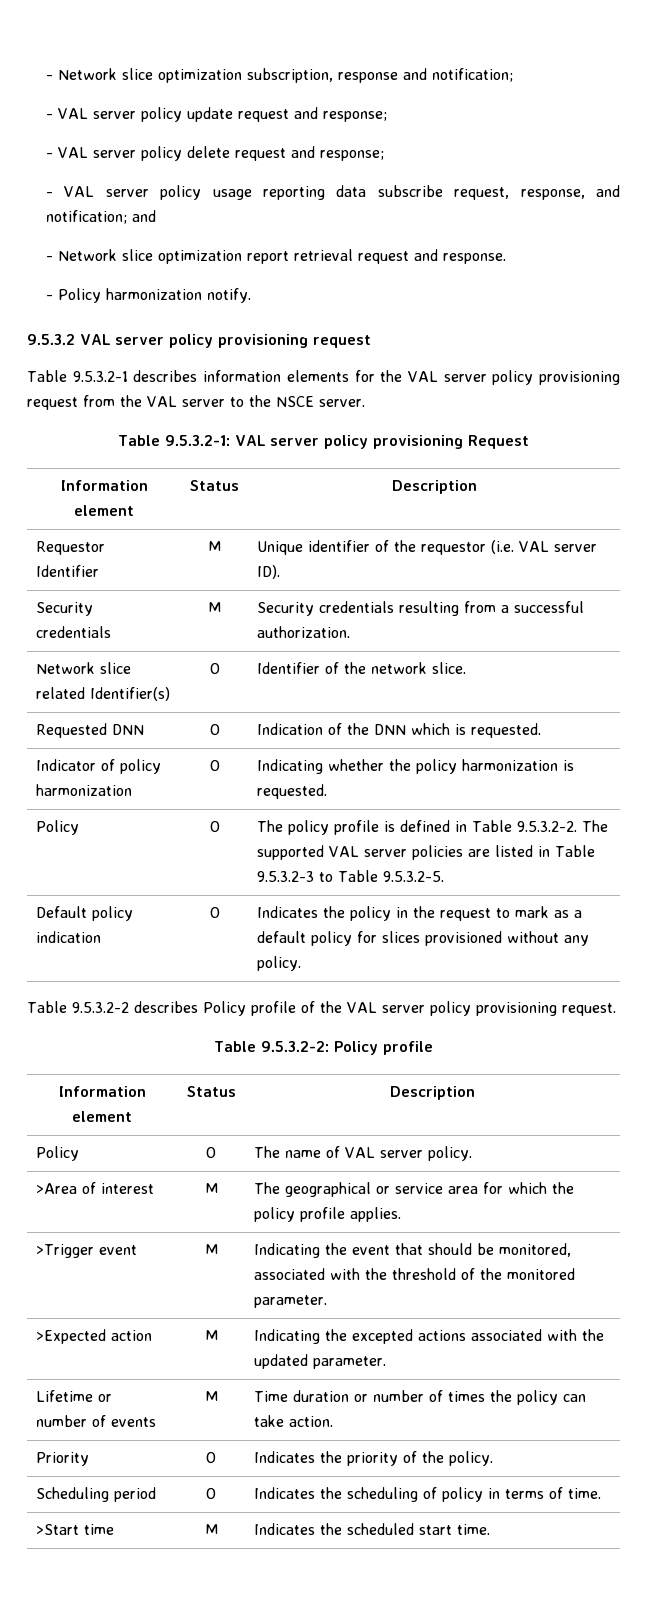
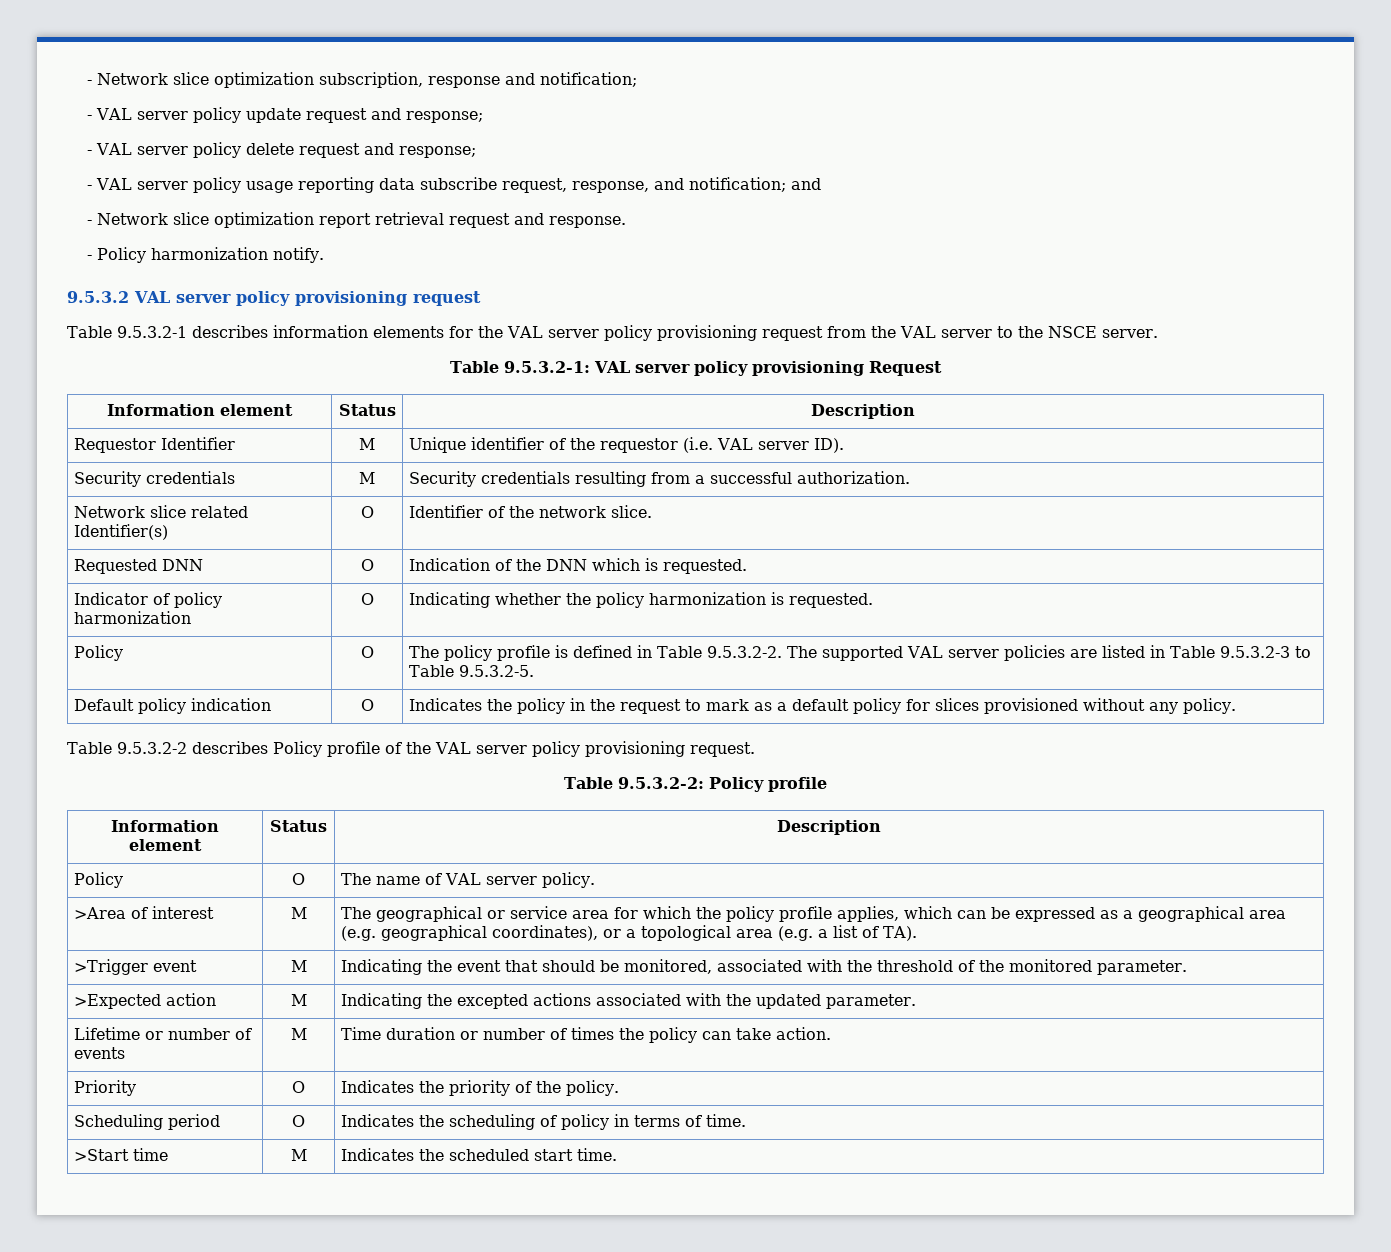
- >Area of interest | M | The geographical or service area for which the policy profile applies.
+ >Area of interest | M | The geographical or service area for which the policy profile applies, which can be expressed as a geographical area (e.g. geographical coordinates), or a topological area (e.g. a list of TA).

